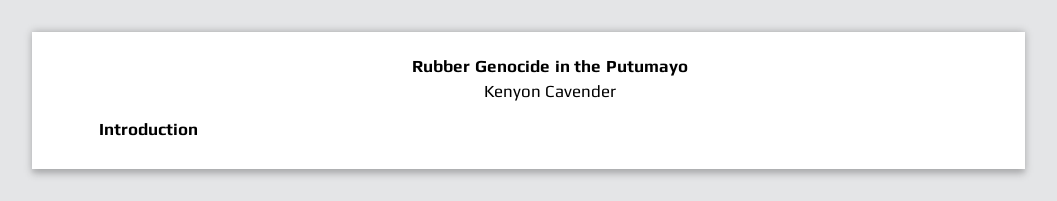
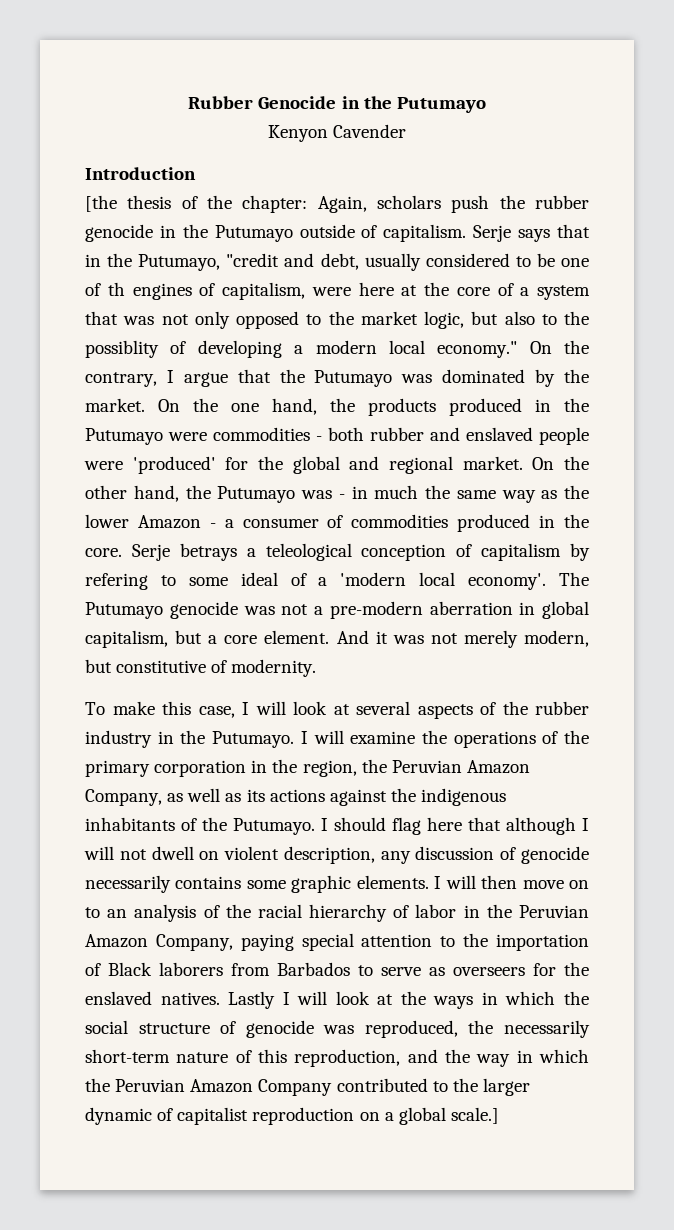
+ [the thesis of the chapter: Again, scholars push the rubber genocide in the Putumayo outside of capitalism. Serje says that in the Putumayo, "credit and debt, usually considered to be one of th engines of capitalism, were here at the core of a system that was not only opposed to the market logic, but also to the possiblity of developing a modern local economy." On the contrary, I argue that the Putumayo was dominated by the market. On the one hand, the products produced in the Putumayo were commodities - both rubber and enslaved people were 'produced' for the global and regional market. On the other hand, the Putumayo was - in much the same way as the lower Amazon - a consumer of commodities produced in the core. Serje betrays a teleological conception of capitalism by refering to some ideal of a 'modern local economy'. The Putumayo genocide was not a pre-modern aberration in global capitalism, but a core element. And it was not merely modern, but constitutive of modernity.
+ To make this case, I will look at several aspects of the rubber industry in the Putumayo. I will examine the operations of the primary corporation in the region, the Peruvian Amazon Company, as well as its actions against the indigenous inhabitants of the Putumayo. I should flag here that although I will not dwell on violent description, any discussion of genocide necessarily contains some graphic elements. I will then move on to an analysis of the racial hierarchy of labor in the Peruvian Amazon Company, paying special attention to the importation of Black laborers from Barbados to serve as overseers for the enslaved natives. Lastly I will look at the ways in which the social structure of genocide was reproduced, the necessarily short-term nature of this reproduction, and the way in which the Peruvian Amazon Company contributed to the larger dynamic of capitalist reproduction on a global scale.]

